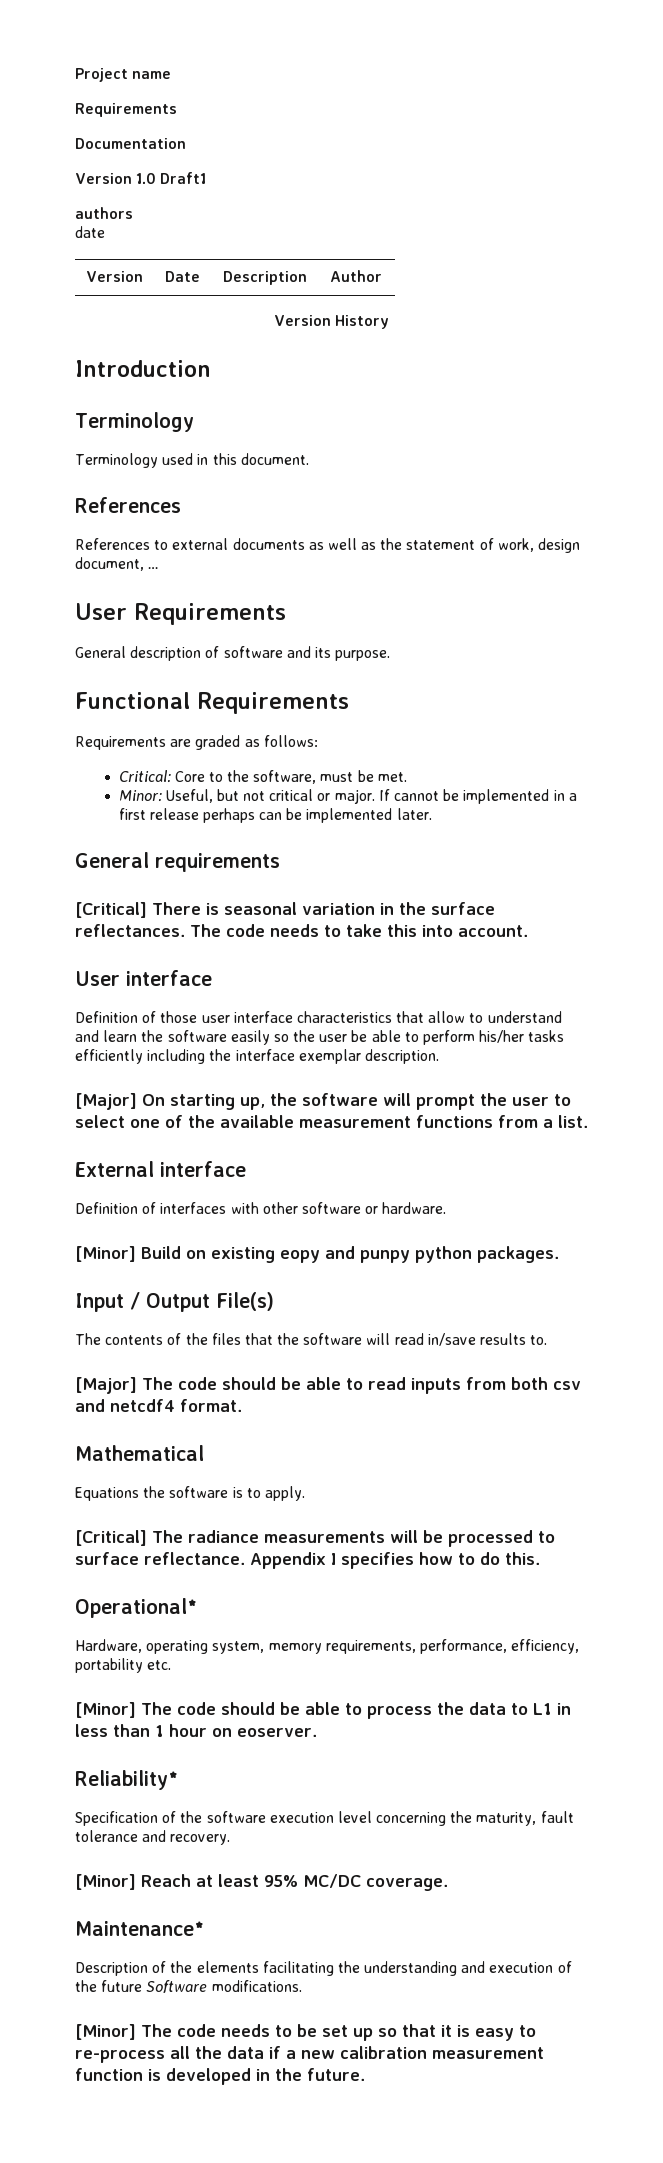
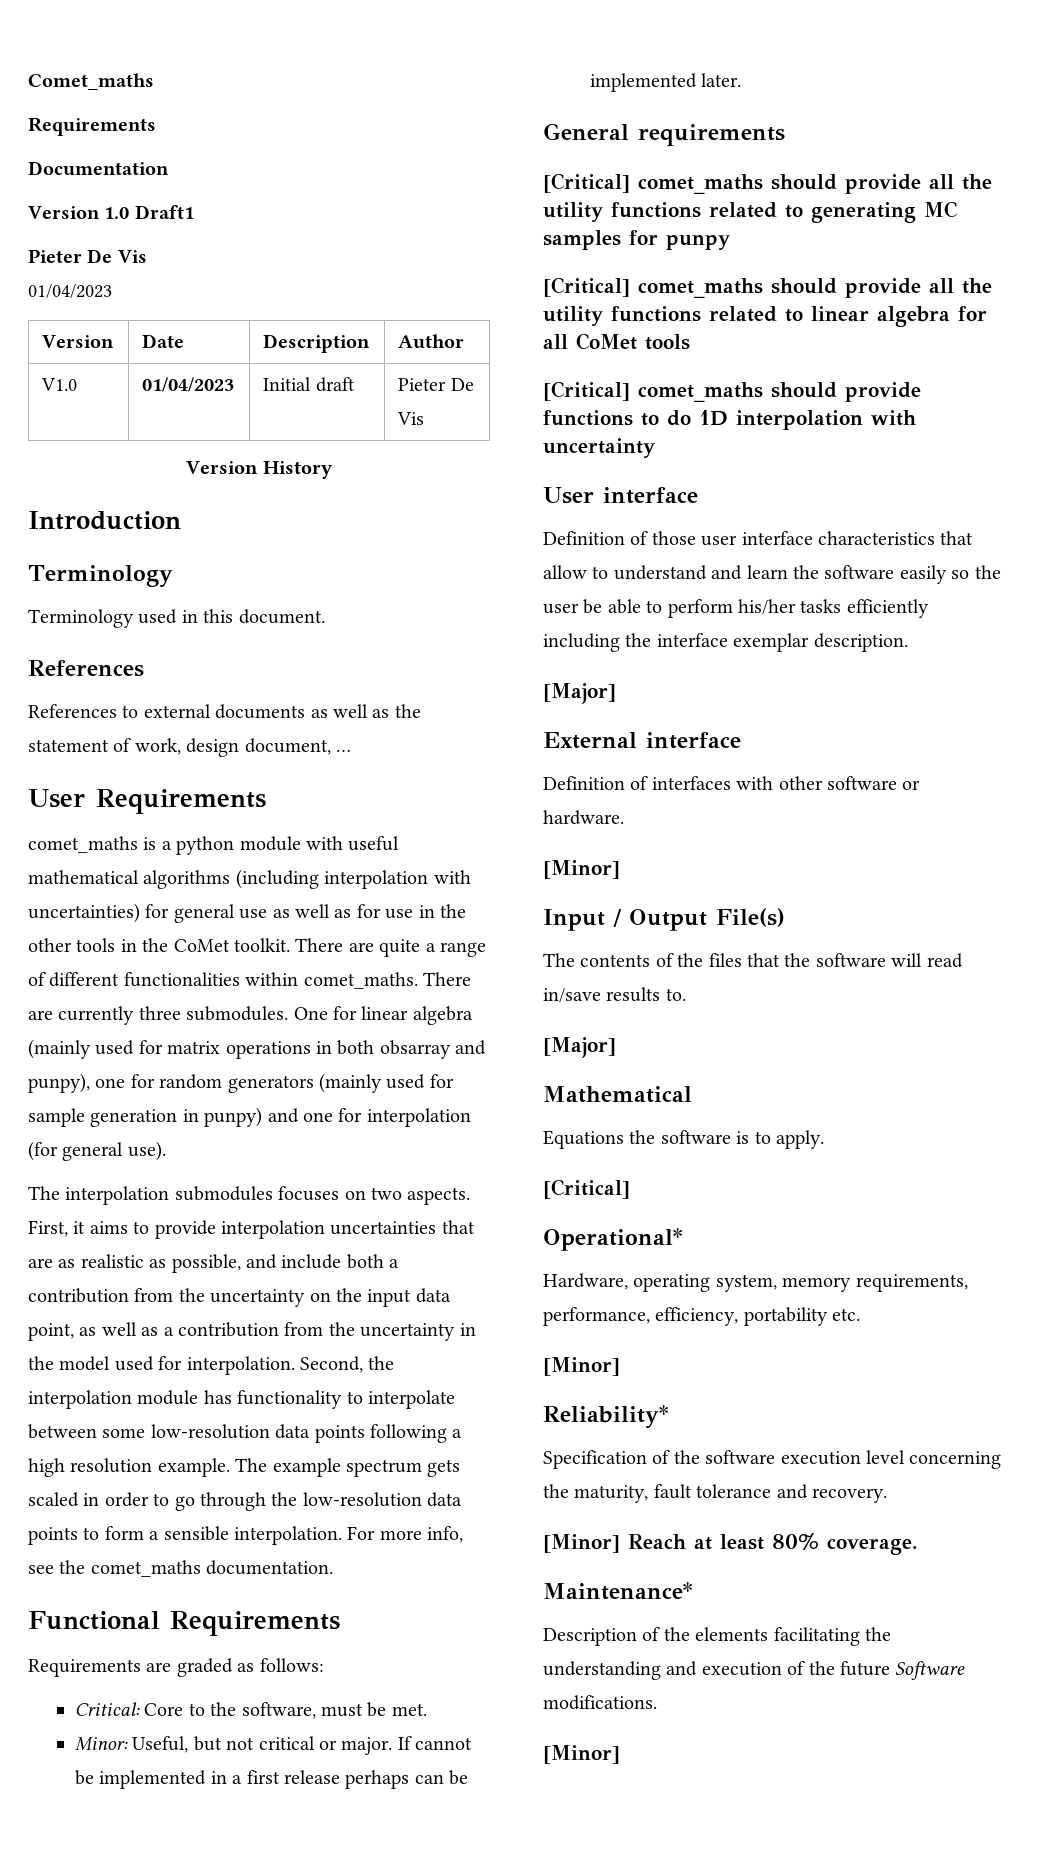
- Project name
+ Comet_maths
  Version 1.0 Draft1
- authors
- date
+ Pieter De Vis
+ 01/04/2023
+ V1.0 | 01/04/2023 | Initial draft | Pieter De Vis
- General description of software and its purpose.
+ comet_maths is a python module with useful mathematical algorithms (including interpolation with uncertainties) for general use as well as for use in the other tools in the CoMet toolkit. There are quite a range of different functionalities within comet_maths. There are currently three submodules. One for linear algebra (mainly used for matrix operations in both obsarray and punpy), one for random generators (mainly used for sample generation in punpy) and one for interpolation (for general use).
+ The interpolation submodules focuses on two aspects. First, it aims to provide interpolation uncertainties that are as realistic as possible, and include both a contribution from the uncertainty on the input data point, as well as a contribution from the uncertainty in the model used for interpolation. Second, the interpolation module has functionality to interpolate between some low-resolution data points following a high resolution example. The example spectrum gets scaled in order to go through the low-resolution data points to form a sensible interpolation. For more info, see the comet_maths documentation.
- [Critical] There is seasonal variation in the surface reflectances. The code needs to take this into account.
+ [Critical] comet_maths should provide all the utility functions related to generating MC samples for punpy
+ [Critical] comet_maths should provide all the utility functions related to linear algebra for all CoMet tools
+ [Critical] comet_maths should provide functions to do 1D interpolation with uncertainty
  Definition of those user interface characteristics that allow to understand and learn the software easily so the user be able to perform his/her tasks efficiently including the interface exemplar description.
- [Major] On starting up, the software will prompt the user to select one of the available measurement functions from a list.
+ [Major]
  Definition of interfaces with other software or hardware.
- [Minor] Build on existing eopy and punpy python packages.
+ [Minor]
  The contents of the files that the software will read in/save results to.
- [Major] The code should be able to read inputs from both csv and netcdf4 format.
+ [Major]
  Equations the software is to apply.
- [Critical] The radiance measurements will be processed to surface reflectance. Appendix I specifies how to do this.
+ [Critical]
  Hardware, operating system, memory requirements, performance, efficiency, portability etc.
- [Minor] The code should be able to process the data to L1 in less than 1 hour on eoserver.
+ [Minor]
- [Minor] Reach at least 95% MC/DC coverage.
+ [Minor] Reach at least 80% coverage.
  Description of the elements facilitating the understanding and execution of the future Software modifications.
- [Minor] The code needs to be set up so that it is easy to re-process all the data if a new calibration measurement function is developed in the future.
+ [Minor]

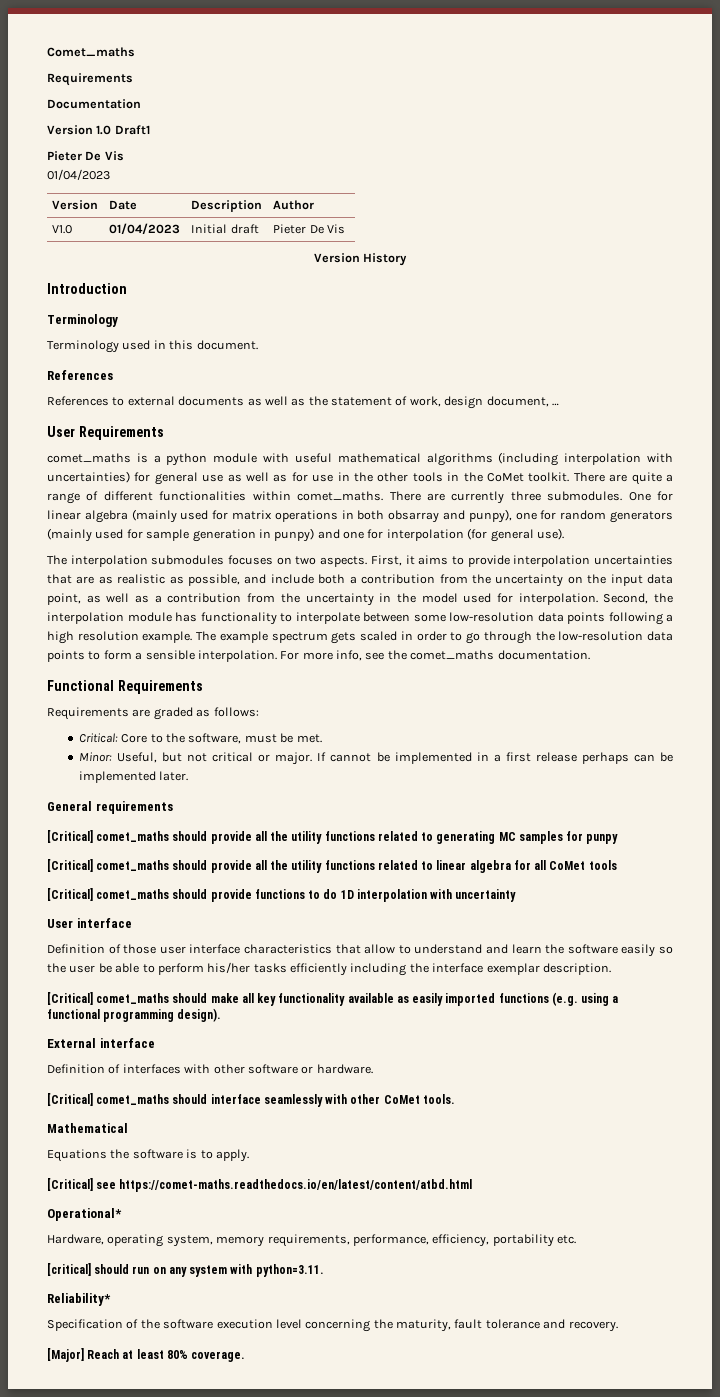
  Definition of those user interface characteristics that allow to understand and learn the software easily so the user be able to perform his/her tasks efficiently including the interface exemplar description.
- [Major]
+ [Critical] comet_maths should make all key functionality available as easily imported functions (e.g. using a functional programming design).
  Definition of interfaces with other software or hardware.
- [Minor]
- Input / Output File(s)
- The contents of the files that the software will read in/save results to.
- [Major]
+ [Critical] comet_maths should interface seamlessly with other CoMet tools.
  Equations the software is to apply.
- [Critical]
+ [Critical] see https://comet-maths.readthedocs.io/en/latest/content/atbd.html
  Hardware, operating system, memory requirements, performance, efficiency, portability etc.
- [Minor]
+ [critical] should run on any system with python=3.11.
- [Minor] Reach at least 80% coverage.
+ [Major] Reach at least 80% coverage.
- Maintenance*
- Description of the elements facilitating the understanding and execution of the future Software modifications.
- [Minor]

